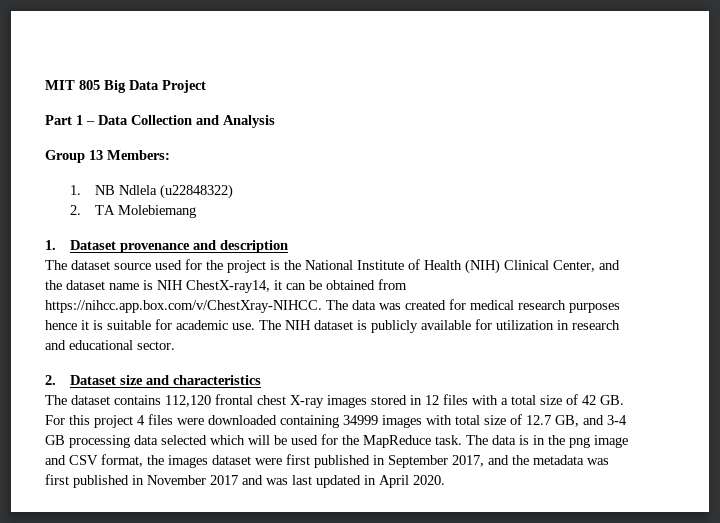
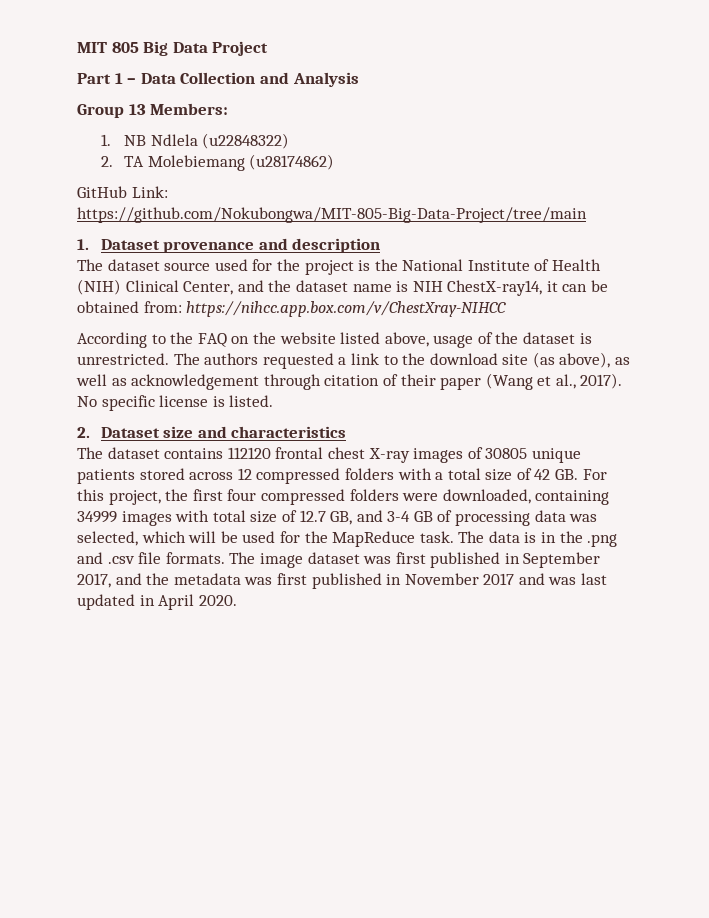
- 2. TA Molebiemang
+ 2. TA Molebiemang (u28174862)
+ GitHub Link: https://github.com/Nokubongwa/MIT-805-Big-Data-Project/tree/main
- The dataset source used for the project is the National Institute of Health (NIH) Clinical Center, and the dataset name is NIH ChestX-ray14, it can be obtained from https://nihcc.app.box.com/v/ChestXray-NIHCC. The data was created for medical research purposes hence it is suitable for academic use. The NIH dataset is publicly available for utilization in research and educational sector.
+ The dataset source used for the project is the National Institute of Health (NIH) Clinical Center, and the dataset name is NIH ChestX-ray14, it can be obtained from: https://nihcc.app.box.com/v/ChestXray-NIHCC
+ According to the FAQ on the website listed above, usage of the dataset is unrestricted. The authors requested a link to the download site (as above), as well as acknowledgement through citation of their paper (Wang et al., 2017). No specific license is listed.
- The dataset contains 112,120 frontal chest X-ray images stored in 12 files with a total size of 42 GB. For this project 4 files were downloaded containing 34999 images with total size of 12.7 GB, and 3-4 GB processing data selected which will be used for the MapReduce task.
+ The dataset contains 112120 frontal chest X-ray images of 30805 unique patients stored across 12 compressed folders with a total size of 42 GB. For this project, the first four compressed folders were downloaded, containing 34999 images with total size of 12.7 GB, and 3-4 GB of processing data was selected, which will be used for the MapReduce task.
- The data is in the png image and CSV format, the images dataset were first published in September 2017, and the metadata was first published in November 2017 and was last updated in April 2020.
+ The data is in the .png and .csv file formats. The image dataset was first published in September 2017, and the metadata was first published in November 2017 and was last updated in April 2020.

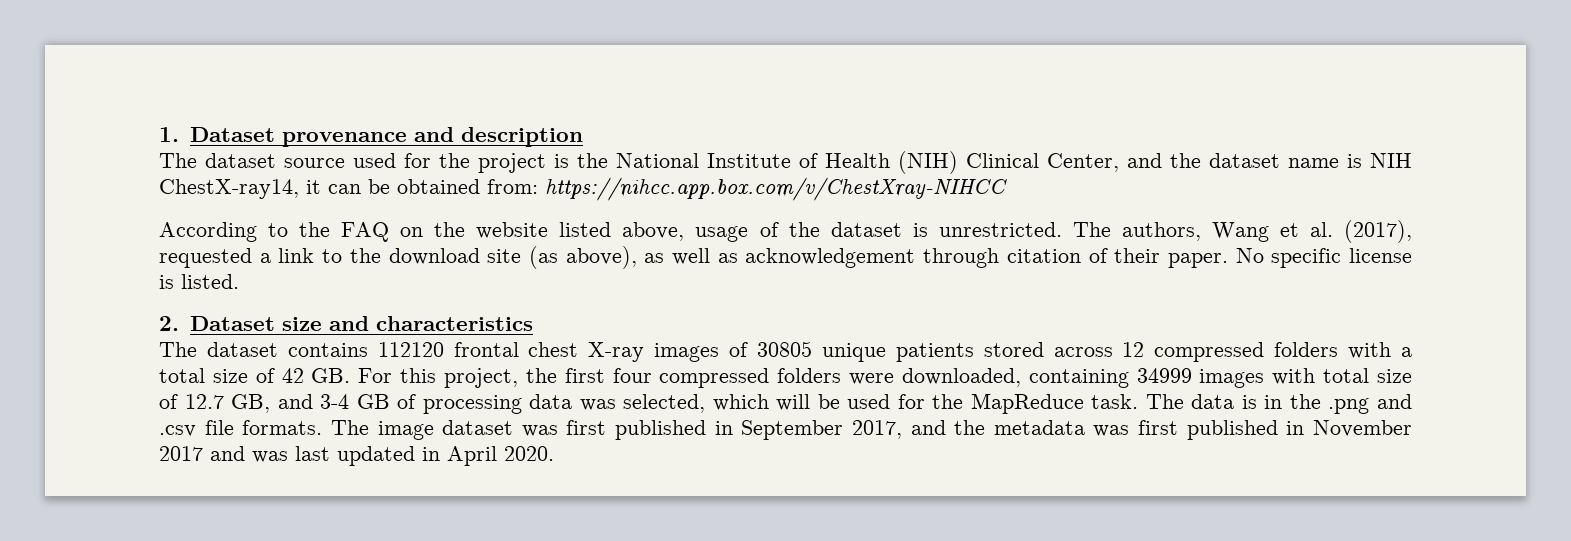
- MIT 805 Big Data Project
- Part 1 – Data Collection and Analysis
- Group 13 Members:
- 1. NB Ndlela (u22848322)
- 2. TA Molebiemang (u28174862)
- GitHub Link: https://github.com/Nokubongwa/MIT-805-Big-Data-Project/tree/main
- The authors requested a link to the download site (as above), as well as acknowledgement through citation of their paper (Wang et al., 2017).
+ The authors, Wang et al. (2017), requested a link to the download site (as above), as well as acknowledgement through citation of their paper.

